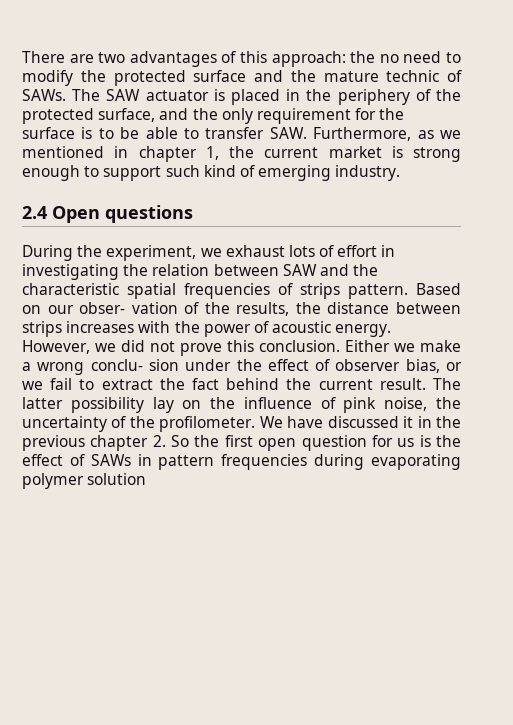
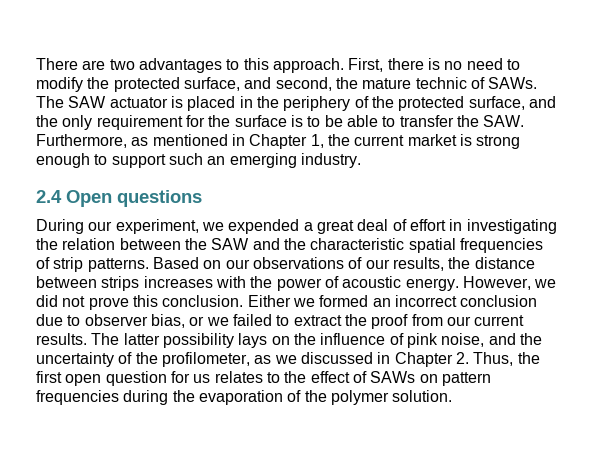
- There are two advantages of this approach: the no need to modify the protected surface and the mature technic of SAWs.
+ There are two advantages to this approach. First, there is no need to modify the protected surface, and second, the mature technic of SAWs.
- The SAW actuator is placed in the periphery of the protected surface, and the only requirement for the surface is to be able to transfer SAW. Furthermore, as we mentioned in chapter 1, the current market is strong enough to support such kind of emerging industry.
+ The SAW actuator is placed in the periphery of the protected surface, and the only requirement for the surface is to be able to transfer the SAW. Furthermore, as mentioned in Chapter 1, the current market is strong enough to support such an emerging industry.
- During the experiment, we exhaust lots of effort in investigating the relation between SAW and the characteristic spatial frequencies of strips pattern.
+ During our experiment, we expended a great deal of effort in investigating the relation between the SAW and the characteristic spatial frequencies of strip patterns.
- Based on our obser- vation of the results, the distance between strips increases with the power of acoustic energy.
+ Based on our observations of our results, the distance between strips increases with the power of acoustic energy.
- Either we make a wrong conclu- sion under the effect of observer bias, or we fail to extract the fact behind the current result.
+ Either we formed an incorrect conclusion due to observer bias, or we failed to extract the proof from our current results.
- The latter possibility lay on the influence of pink noise, the uncertainty of the profilometer. We have discussed it in the previous chapter 2. So the first open question for us is the effect of SAWs in pattern frequencies during evaporating polymer solution
+ The latter possibility lays on the influence of pink noise, and the uncertainty of the profilometer, as we discussed in Chapter 2. Thus, the first open question for us relates to the effect of SAWs on pattern frequencies during the evaporation of the polymer solution.

